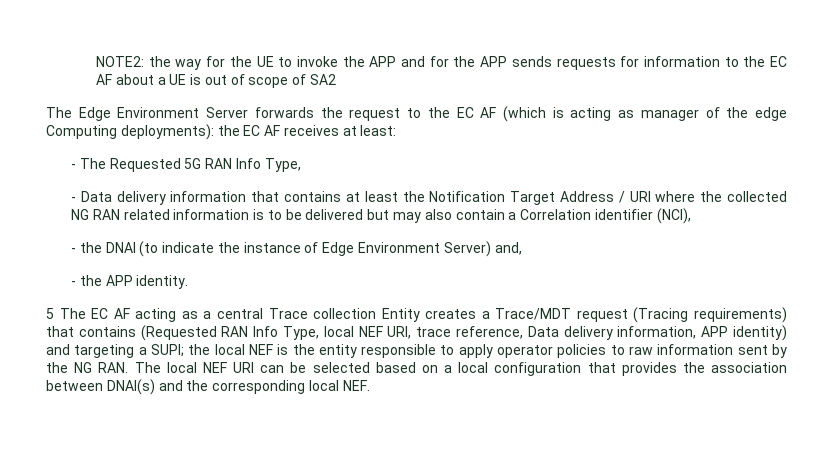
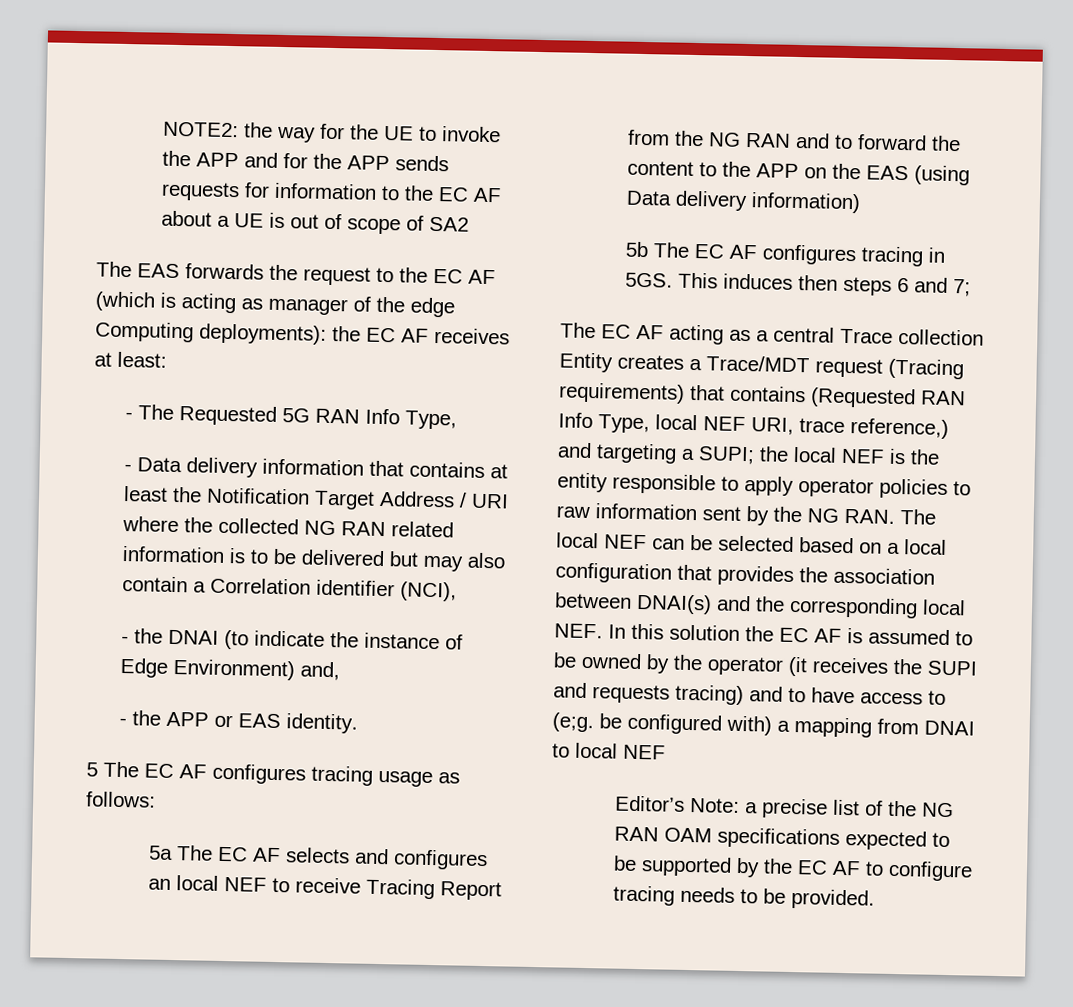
- The Edge Environment Server forwards the request to the EC AF (which is acting as manager of the edge Computing deployments): the EC AF receives at least:
+ The EAS forwards the request to the EC AF (which is acting as manager of the edge Computing deployments): the EC AF receives at least:
- - the DNAI (to indicate the instance of Edge Environment Server) and,
+ - the DNAI (to indicate the instance of Edge Environment) and,
- - the APP identity.
+ - the APP or EAS identity.
- 5 The EC AF acting as a central Trace collection Entity creates a Trace/MDT request (Tracing requirements) that contains (Requested RAN Info Type, local NEF URI, trace reference, Data delivery information, APP identity) and targeting a SUPI;
+ 5 The EC AF configures tracing usage as follows:
+ 5a The EC AF selects and configures an local NEF to receive Tracing Report from the NG RAN and to forward the content to the APP on the EAS (using Data delivery information)
+ 5b The EC AF configures tracing in 5GS. This induces then steps 6 and 7;
+ The EC AF acting as a central Trace collection Entity creates a Trace/MDT request (Tracing requirements) that contains (Requested RAN Info Type, local NEF URI, trace reference,) and targeting a SUPI;
- the local NEF is the entity responsible to apply operator policies to raw information sent by the NG RAN. The local NEF URI can be selected based on a local configuration that provides the association between DNAI(s) and the corresponding local NEF.
+ the local NEF is the entity responsible to apply operator policies to raw information sent by the NG RAN. The local NEF can be selected based on a local configuration that provides the association between DNAI(s) and the corresponding local NEF. In this solution the EC AF is assumed to be owned by the operator (it receives the SUPI and requests tracing) and to have access to (e;g. be configured with) a mapping from DNAI to local NEF
+ Editor’s Note: a precise list of the NG RAN OAM specifications expected to be supported by the EC AF to configure tracing needs to be provided.

